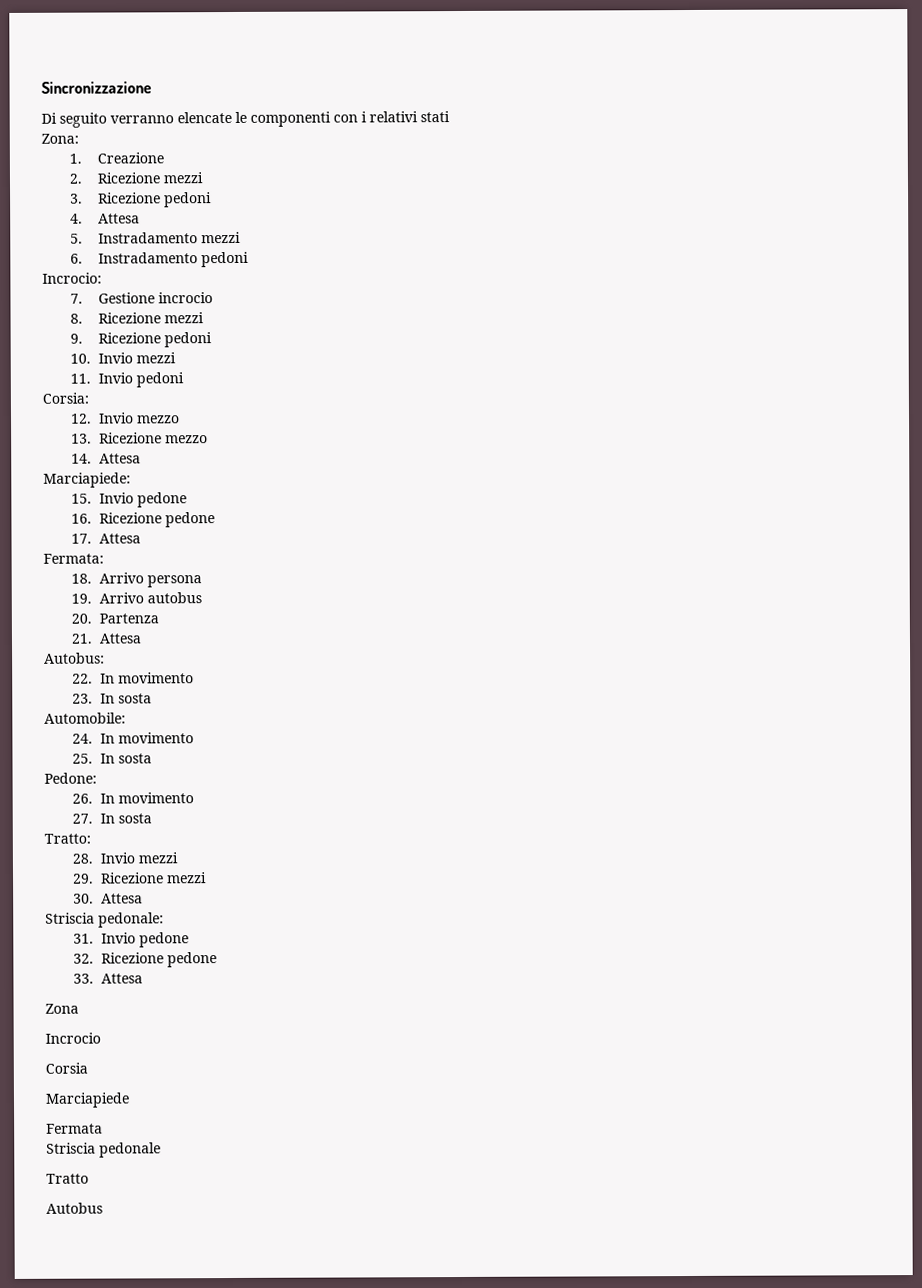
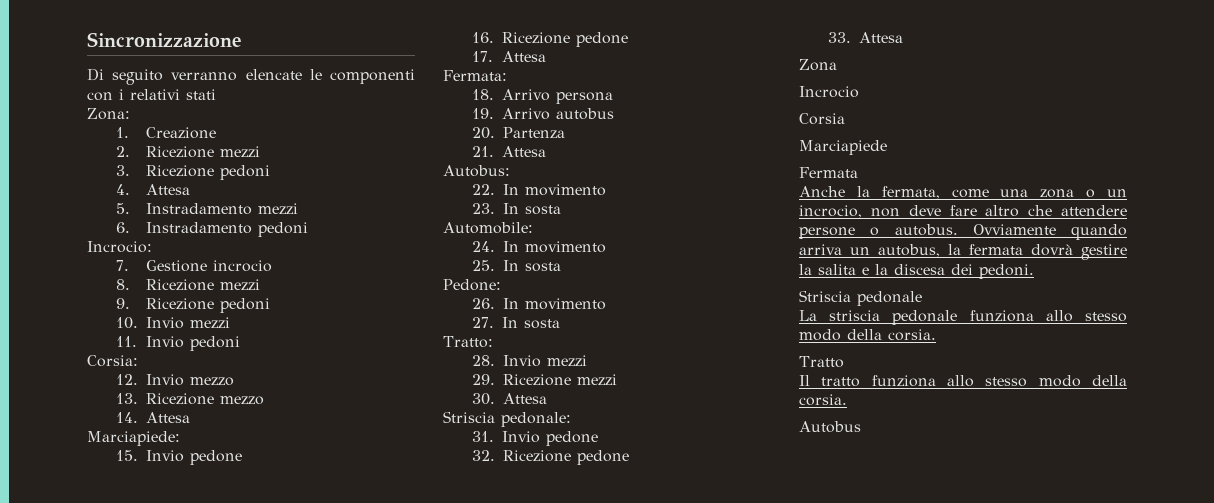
+ Anche la fermata, come una zona o un incrocio, non deve fare altro che attendere persone o autobus. Ovviamente quando arriva un autobus, la fermata dovrà gestire la salita e la discesa dei pedoni.
  Striscia pedonale
+ La striscia pedonale funziona allo stesso modo della corsia.
  Tratto
+ Il tratto funziona allo stesso modo della corsia.

